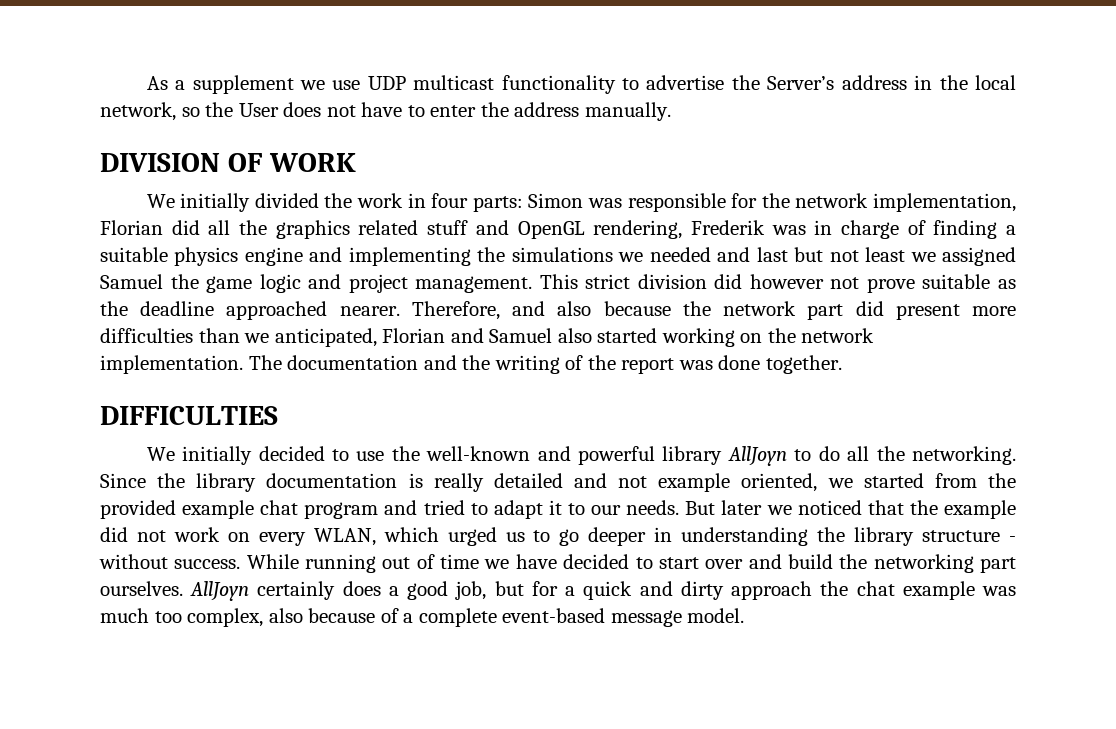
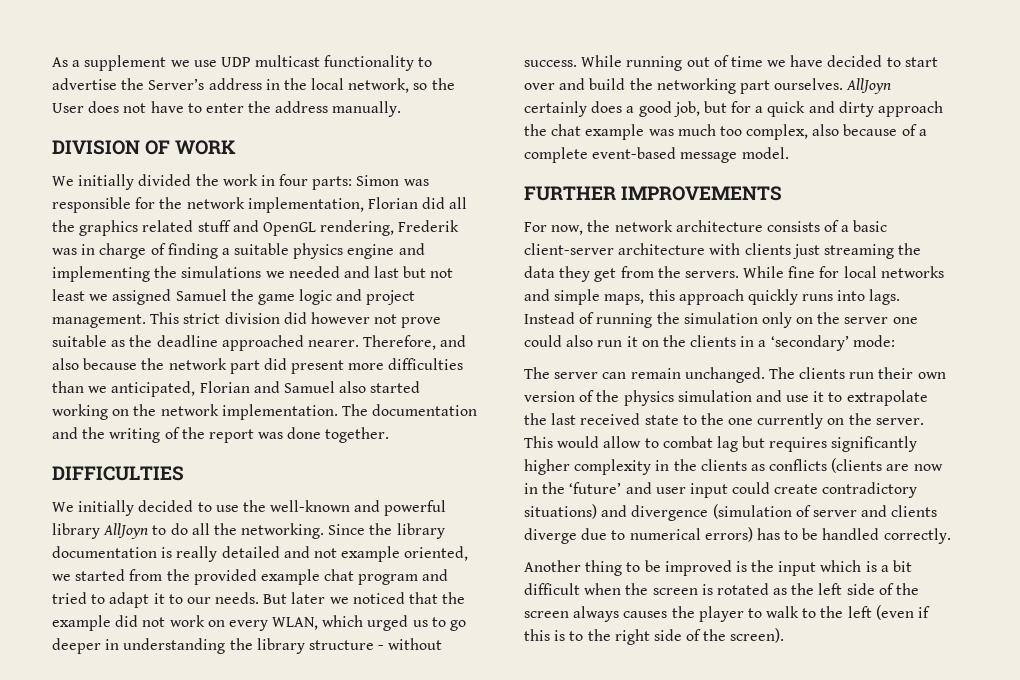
+ FURTHER IMPROVEMENTS
+ For now, the network architecture consists of a basic client-server architecture with clients just streaming the data they get from the servers. While fine for local networks and simple maps, this approach quickly runs into lags. Instead of running the simulation only on the server one could also run it on the clients in a ‘secondary’ mode:
+ The server can remain unchanged. The clients run their own version of the physics simulation and use it to extrapolate the last received state to the one currently on the server. This would allow to combat lag but requires significantly higher complexity in the clients as conflicts (clients are now in the ‘future’ and user input could create contradictory situations) and divergence (simulation of server and clients diverge due to numerical errors) has to be handled correctly.
+ Another thing to be improved is the input which is a bit difficult when the screen is rotated as the left side of the screen always causes the player to walk to the left (even if this is to the right side of the screen).

